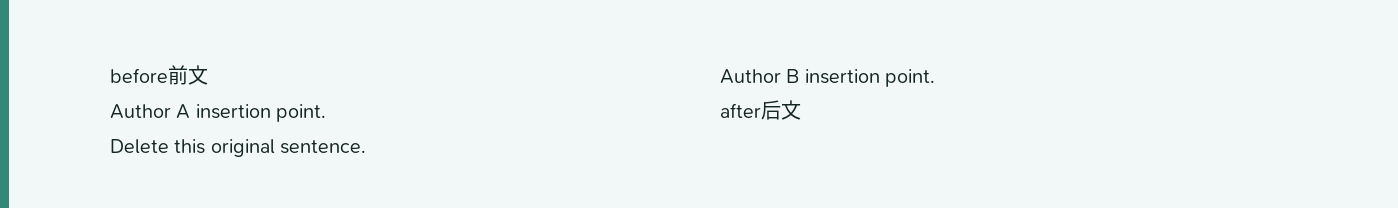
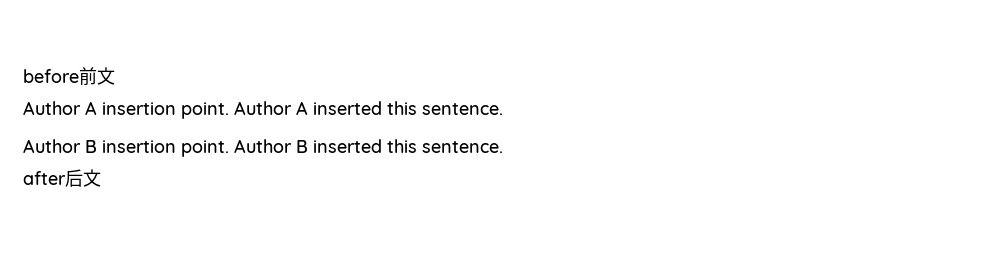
- Author A insertion point.
- Delete this original sentence.
+ Author A insertion point. Author A inserted this sentence.
+ Author B inserted this sentence.

